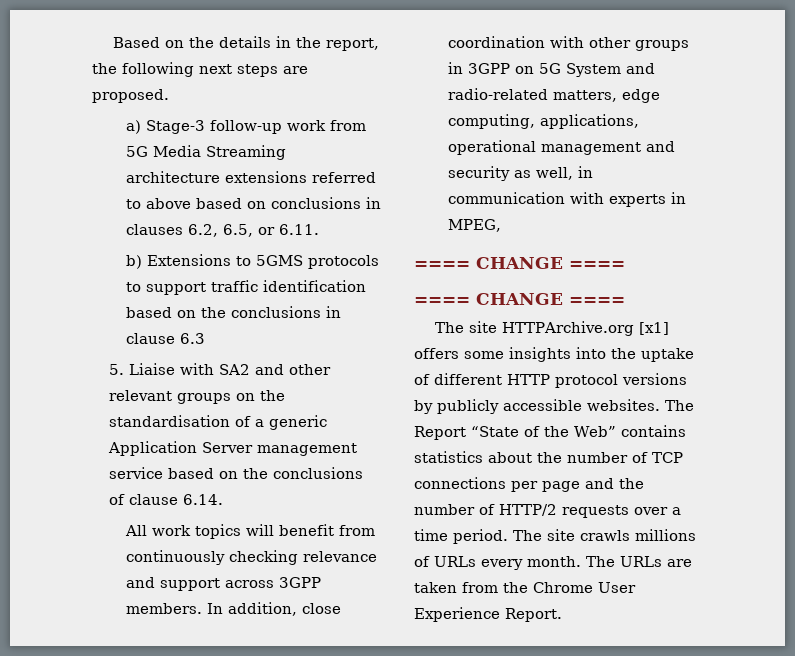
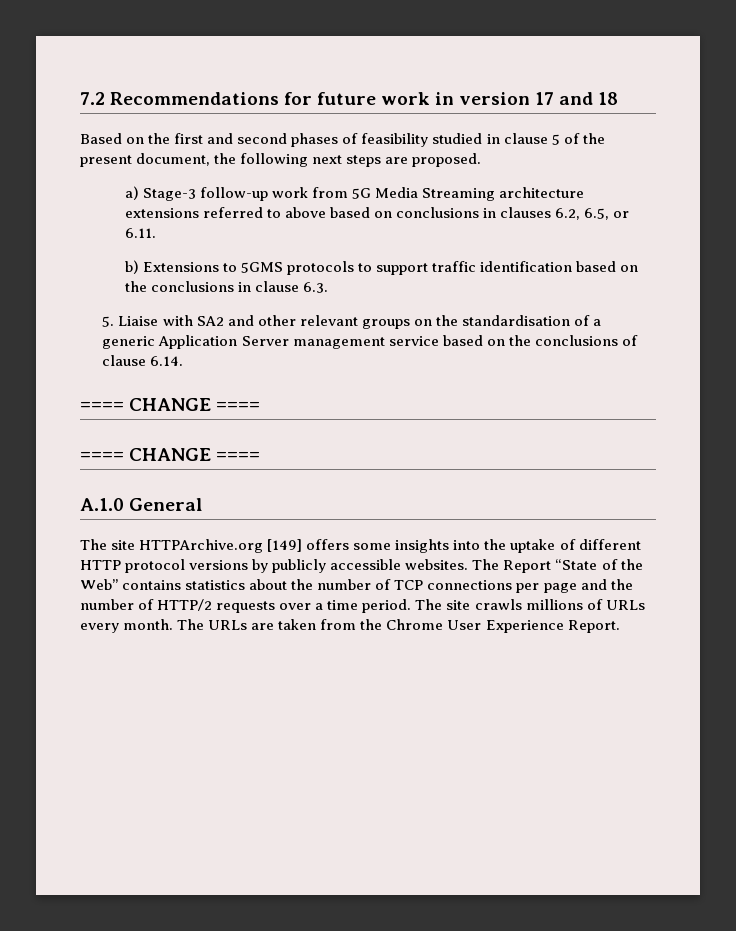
- Based on the details in the report, the following next steps are proposed.
+ 7.2 Recommendations for future work in version 17 and 18
+ Based on the first and second phases of feasibility studied in clause 5 of the present document, the following next steps are proposed.
- b) Extensions to 5GMS protocols to support traffic identification based on the conclusions in clause 6.3
+ b) Extensions to 5GMS protocols to support traffic identification based on the conclusions in clause 6.3.
- All work topics will benefit from continuously checking relevance and support across 3GPP members. In addition, close coordination with other groups in 3GPP on 5G System and radio-related matters, edge computing, applications, operational management and security as well, in communication with experts in MPEG,
+ A.1.0 General
- The site HTTPArchive.org [x1] offers some insights into the uptake of different HTTP protocol versions by publicly accessible websites.
+ The site HTTPArchive.org [149] offers some insights into the uptake of different HTTP protocol versions by publicly accessible websites.

